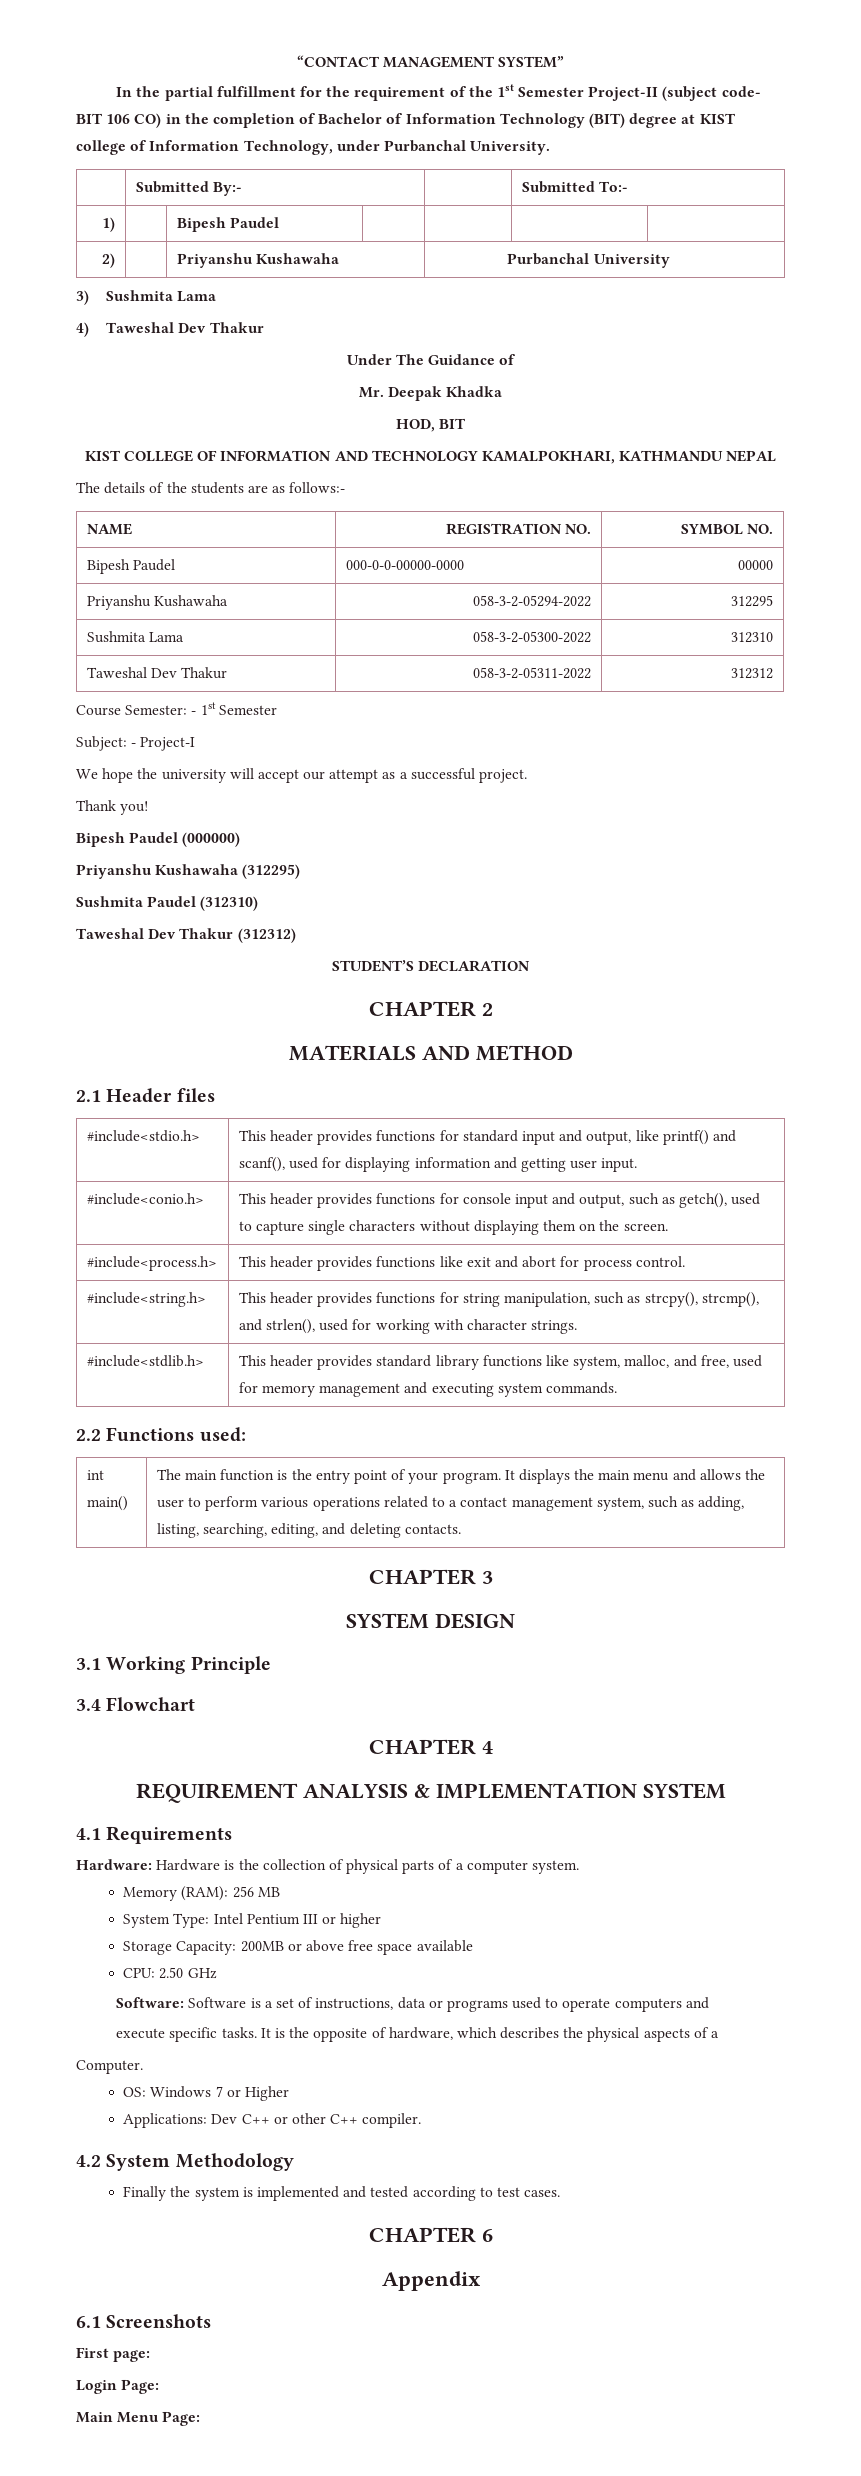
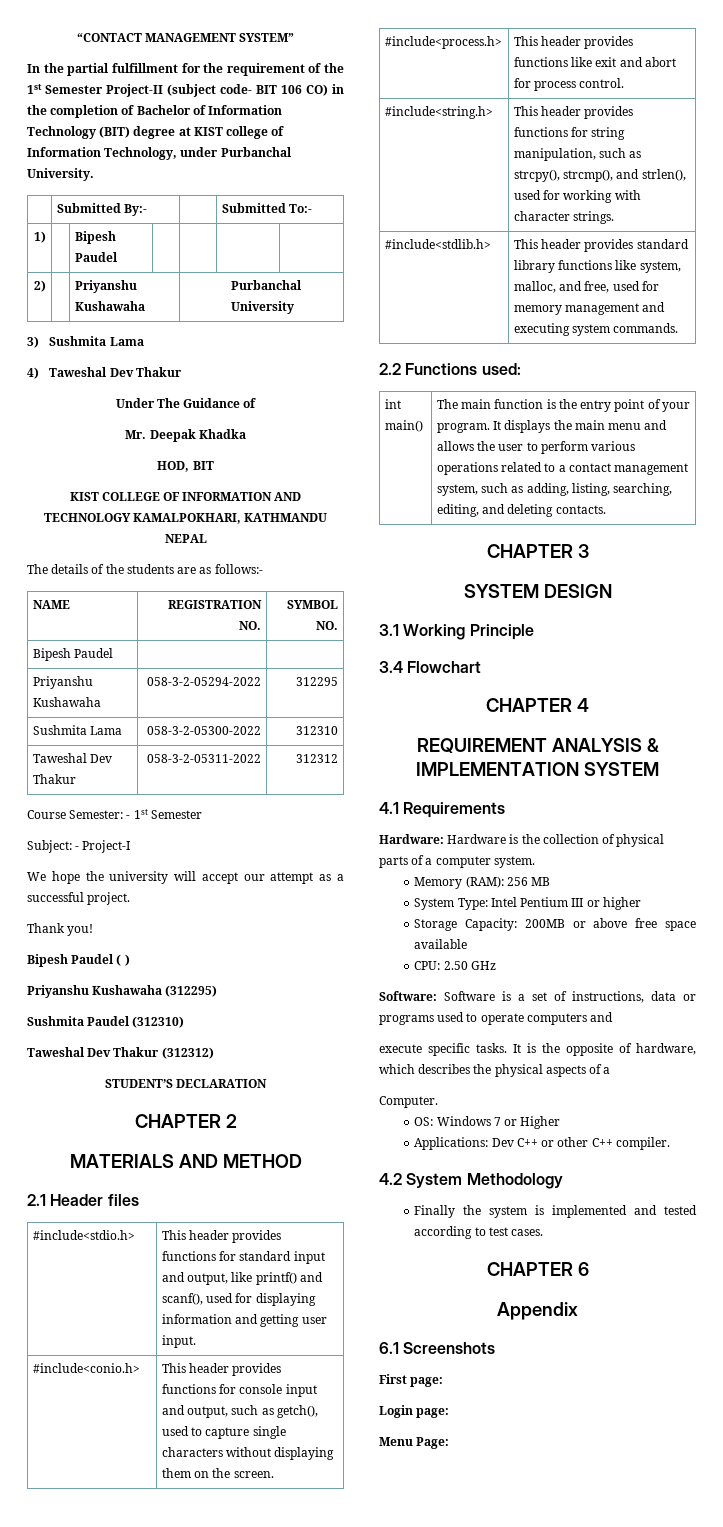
  NAME | REGISTRATION NO. | SYMBOL NO.
- Bipesh Paudel | 000-0-0-00000-0000 | 00000
+ Bipesh Paudel | |
- Bipesh Paudel (000000)
+ Bipesh Paudel ( )
- Login Page:
- Main Menu Page:
+ Login page:
+ Menu Page:

